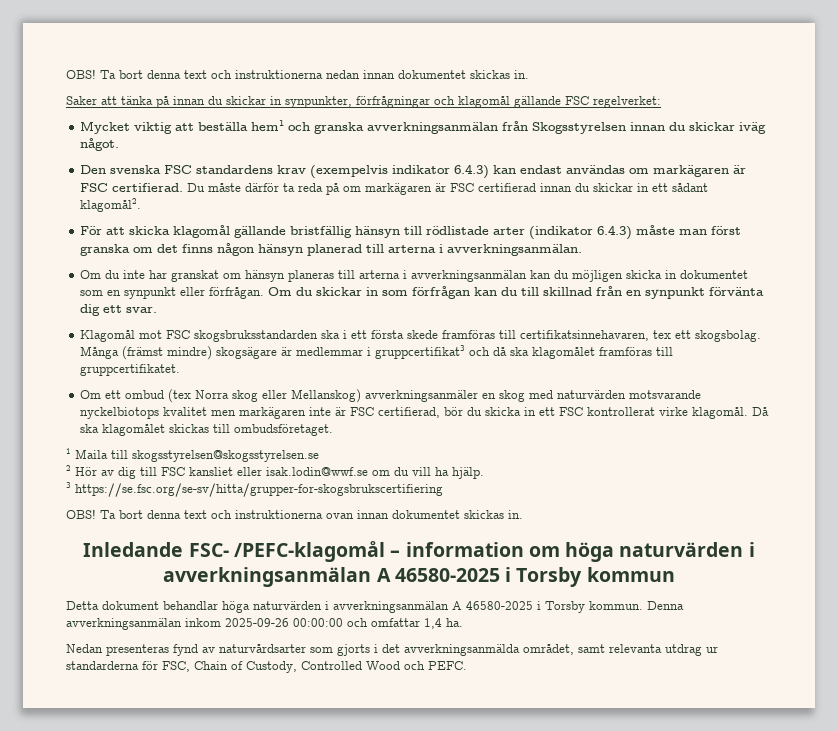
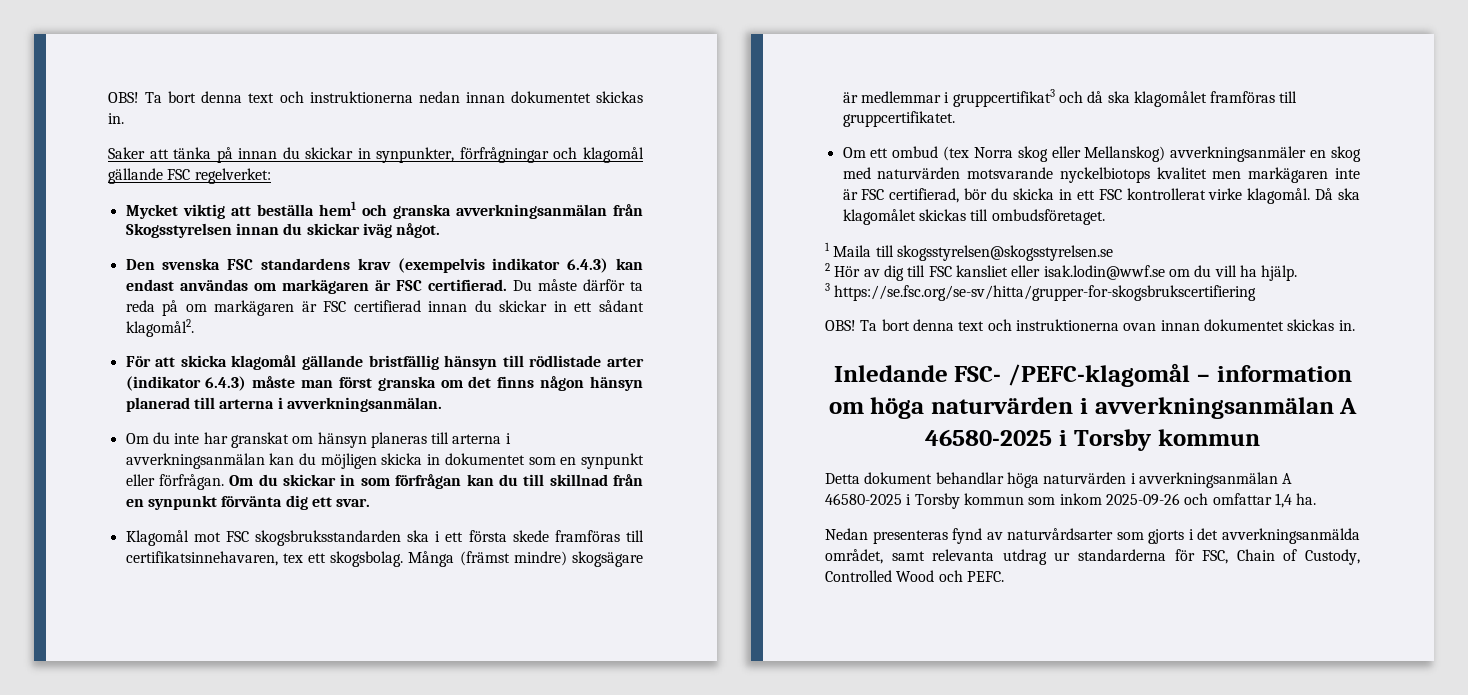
- Detta dokument behandlar höga naturvärden i avverkningsanmälan A 46580-2025 i Torsby kommun. Denna avverkningsanmälan inkom 2025-09-26 00:00:00 och omfattar 1,4 ha.
+ Detta dokument behandlar höga naturvärden i avverkningsanmälan A 46580-2025 i Torsby kommun som inkom 2025-09-26 och omfattar 1,4 ha.

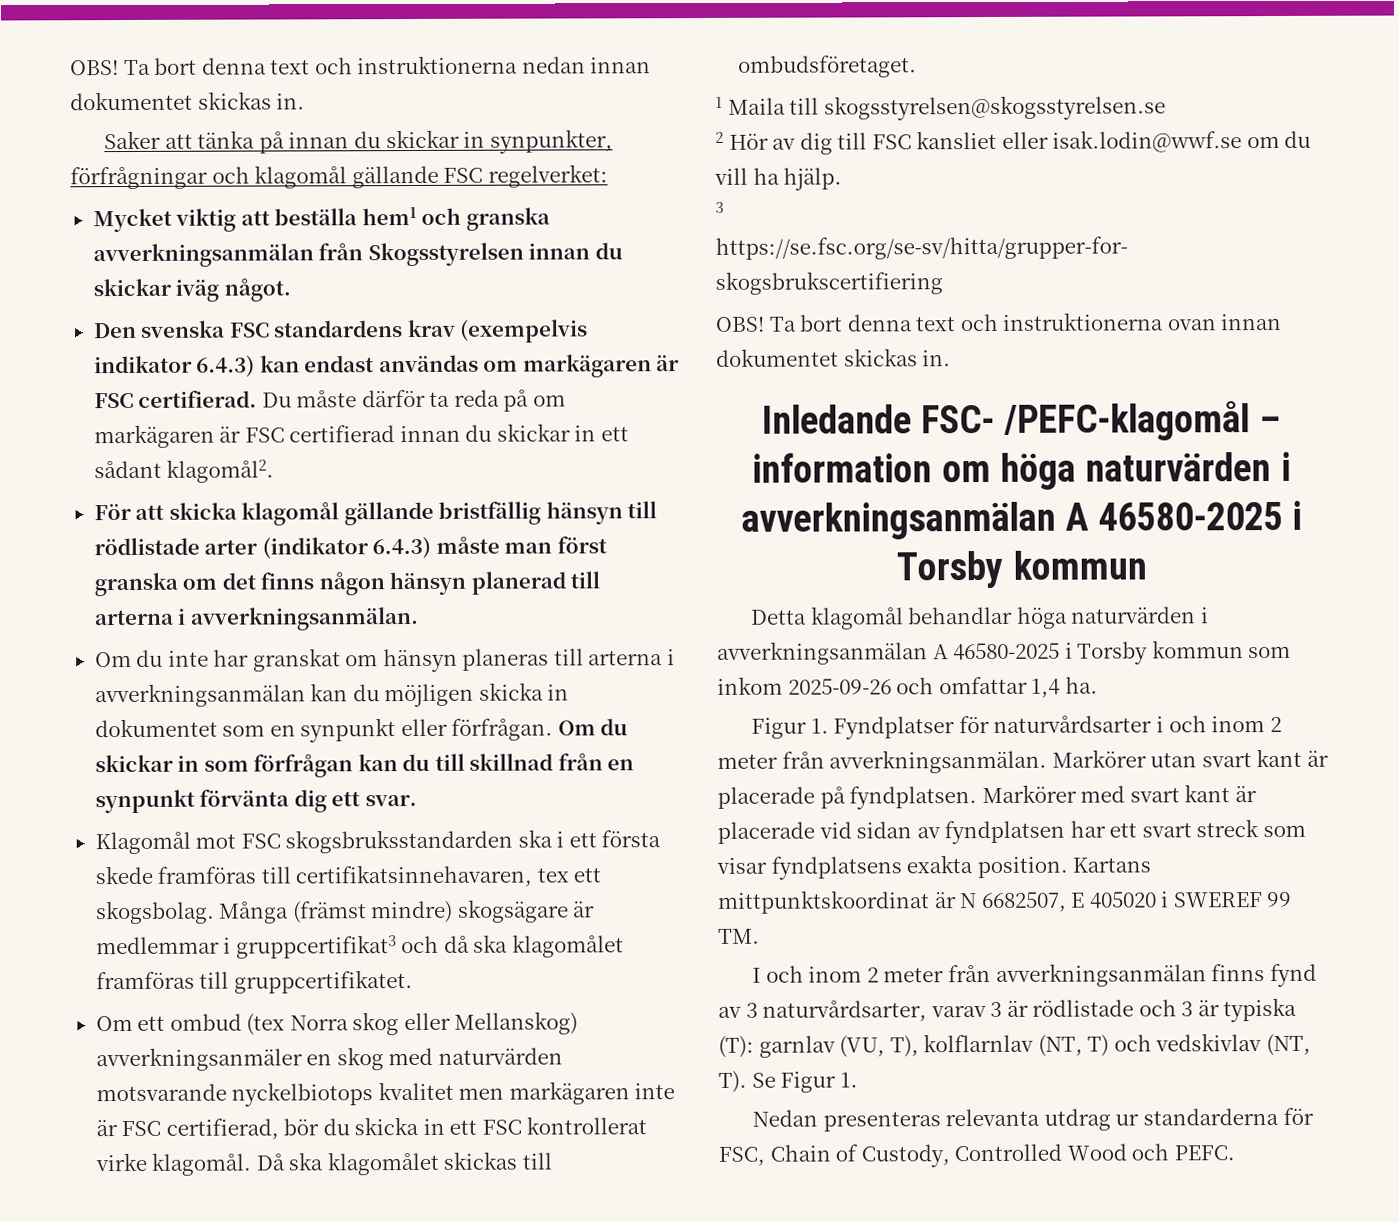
- Detta dokument behandlar höga naturvärden i avverkningsanmälan A 46580-2025 i Torsby kommun som inkom 2025-09-26 och omfattar 1,4 ha.
+ Detta klagomål behandlar höga naturvärden i avverkningsanmälan A 46580-2025 i Torsby kommun som inkom 2025-09-26 och omfattar 1,4 ha.
- Nedan presenteras fynd av naturvårdsarter som gjorts i det avverkningsanmälda området, samt relevanta utdrag ur standarderna för FSC, Chain of Custody, Controlled Wood och PEFC.
+ Figur 1. Fyndplatser för naturvårdsarter i och inom 2 meter från avverkningsanmälan. Markörer utan svart kant är placerade på fyndplatsen. Markörer med svart kant är placerade vid sidan av fyndplatsen har ett svart streck som visar fyndplatsens exakta position. Kartans mittpunktskoordinat är N 6682507, E 405020 i SWEREF 99 TM.
+ I och inom 2 meter från avverkningsanmälan finns fynd av 3 naturvårdsarter, varav 3 är rödlistade och 3 är typiska (T): garnlav (VU, T), kolflarnlav (NT, T) och vedskivlav (NT, T). Se Figur 1.
+ Nedan presenteras relevanta utdrag ur standarderna för FSC, Chain of Custody, Controlled Wood och PEFC.

